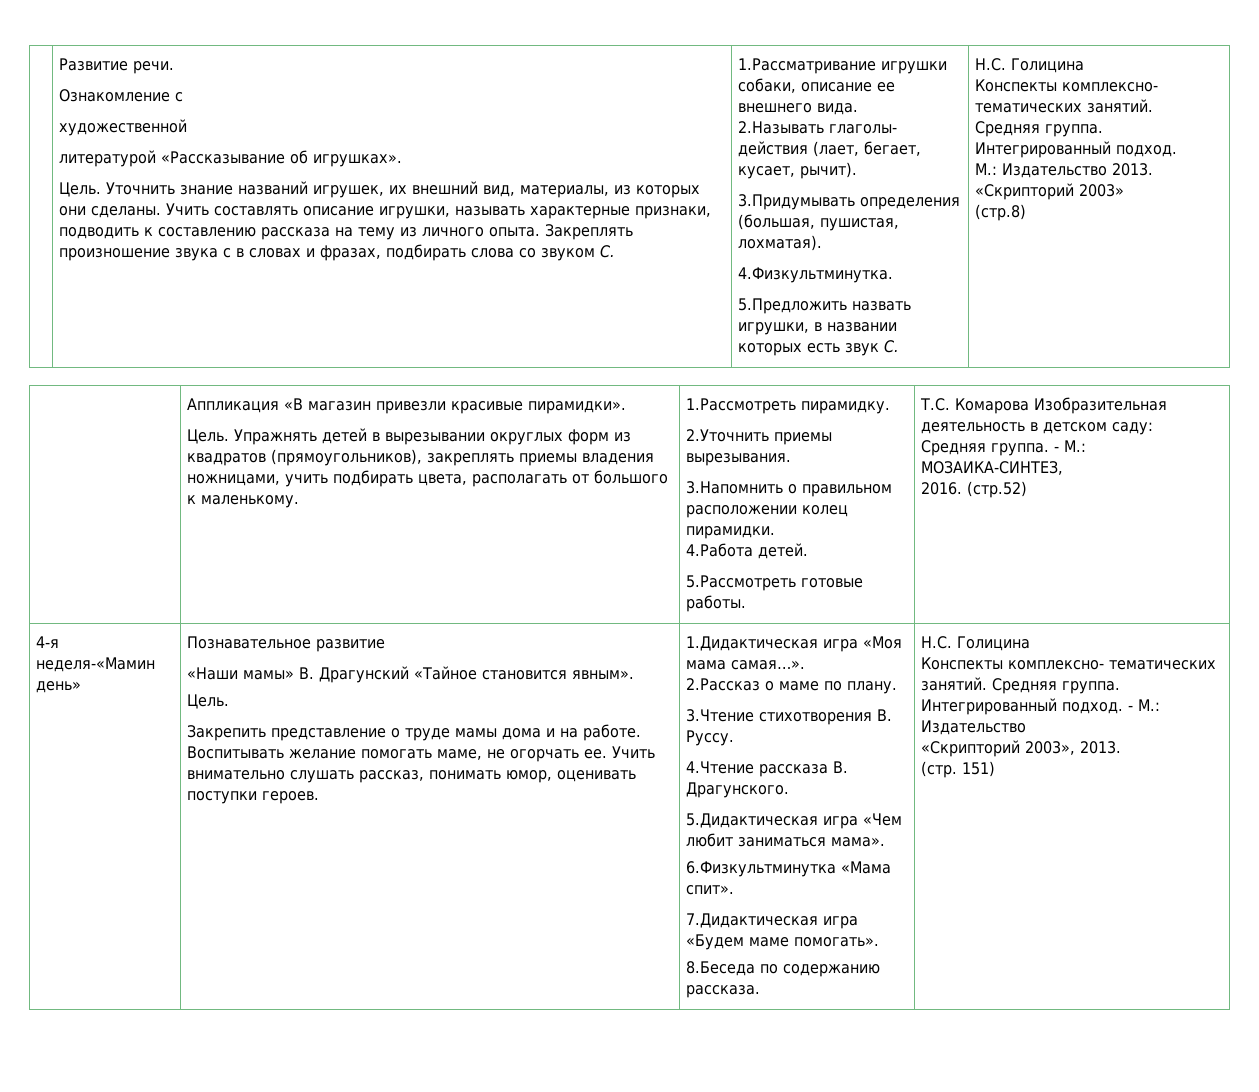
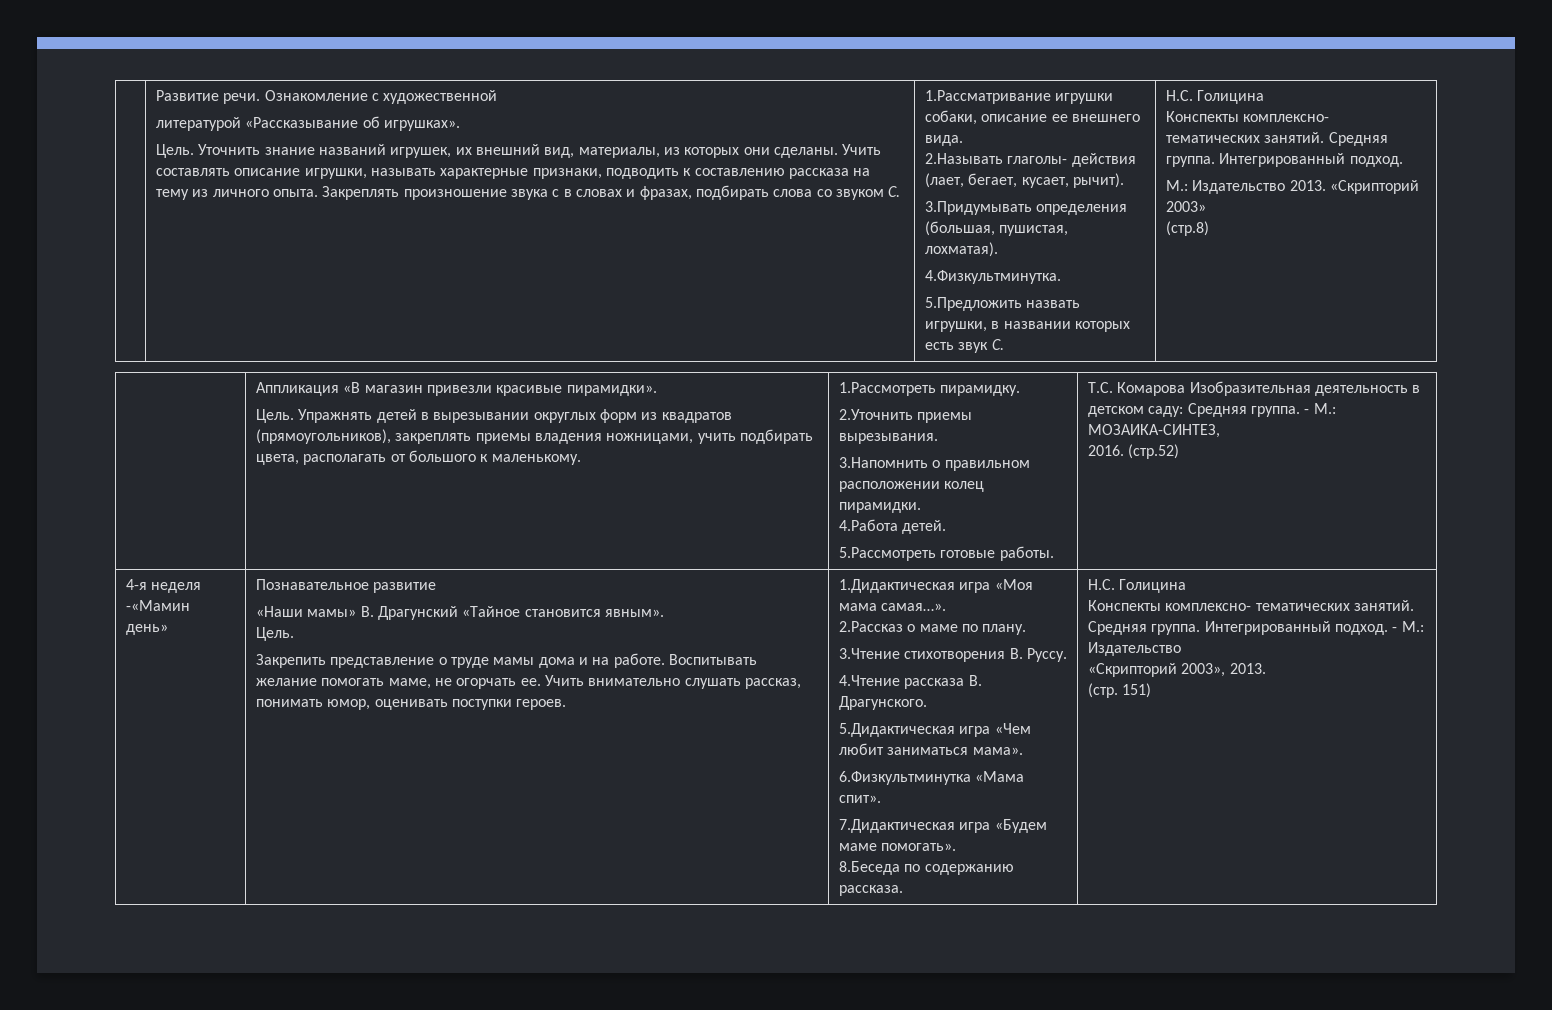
- Развитие речи.
- Ознакомление с
- художественной
+ Развитие речи. Ознакомление с художественной
- 4-я неделя-«Мамин день»
+ 4-я неделя -«Мамин день»

